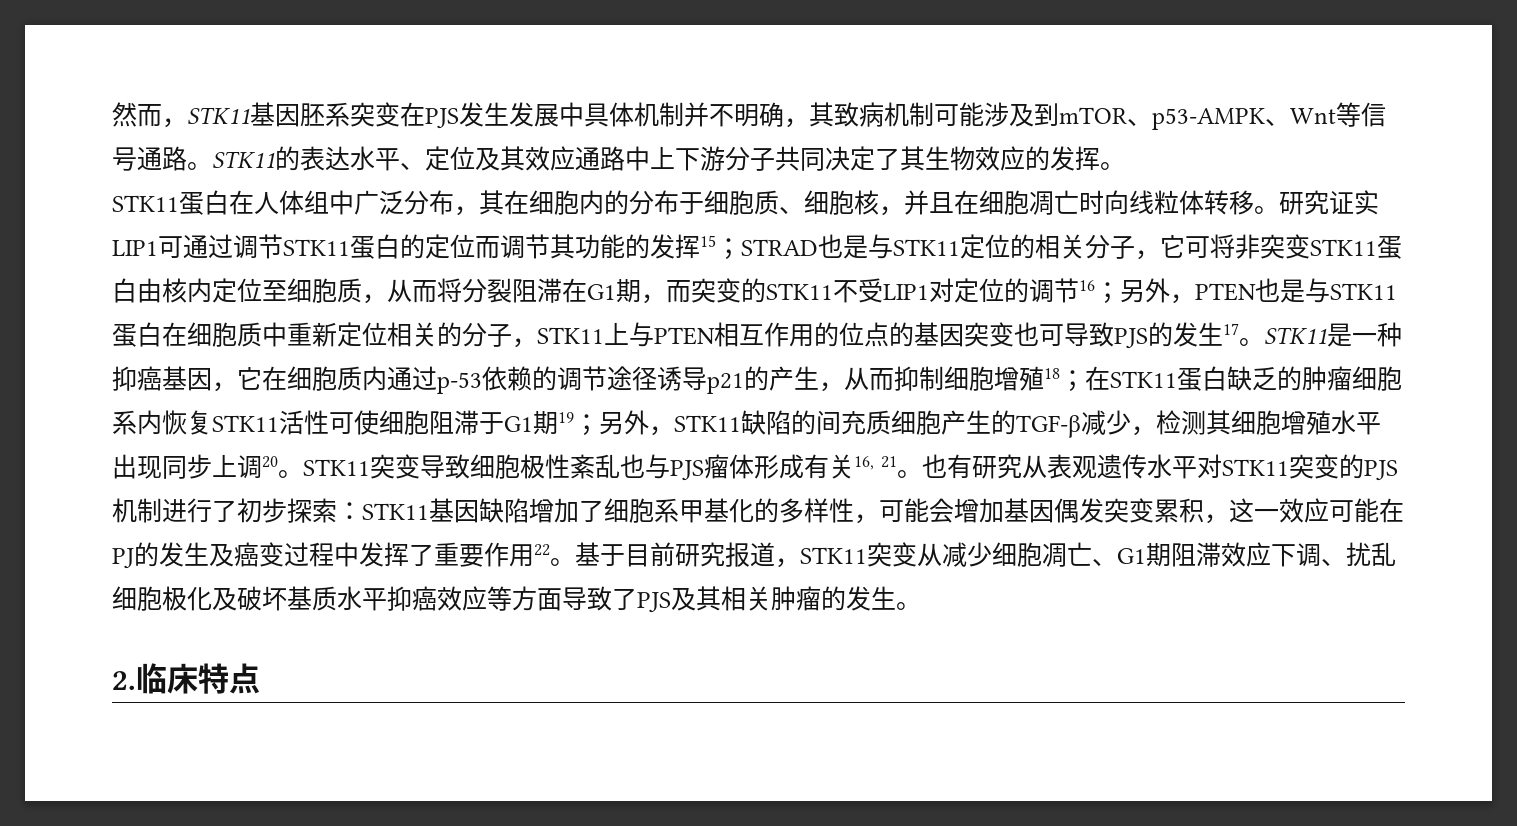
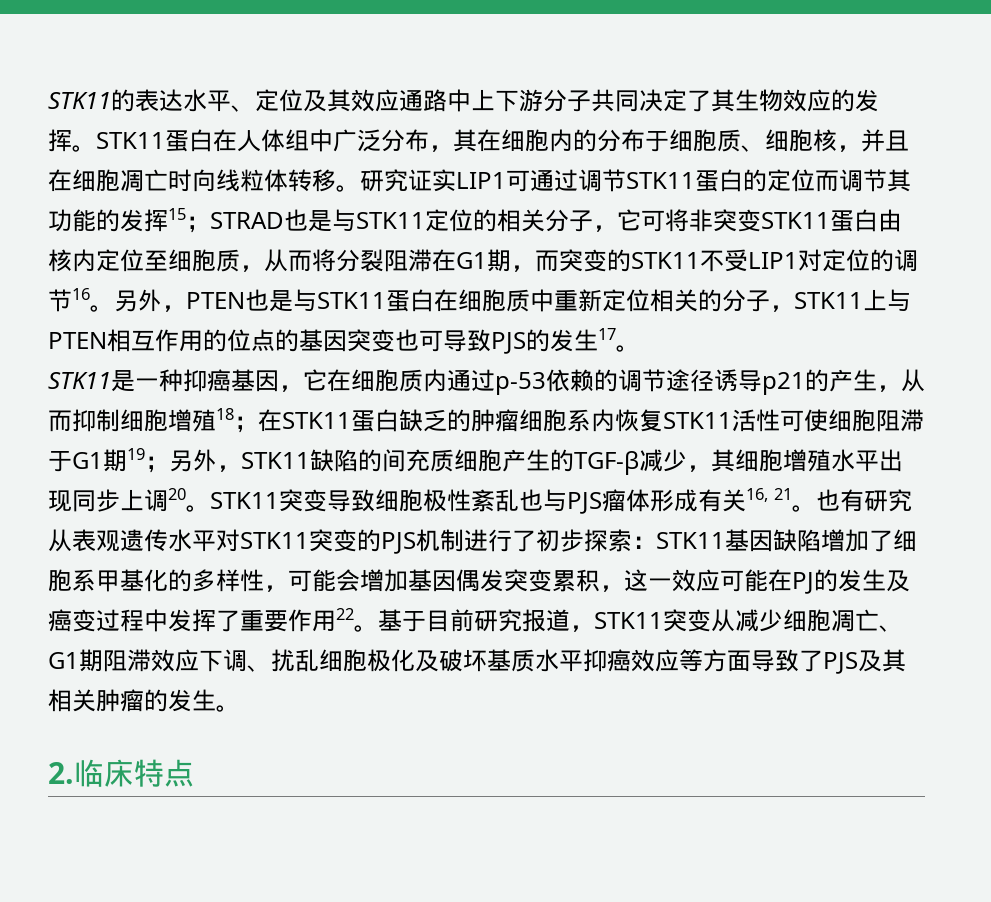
- 然而，STK11基因胚系突变在PJS发生发展中具体机制并不明确，其致病机制可能涉及到mTOR、p53-AMPK、Wnt等信号通路。STK11的表达水平、定位及其效应通路中上下游分子共同决定了其生物效应的发挥。
- STK11蛋白在人体组中广泛分布，其在细胞内的分布于细胞质、细胞核，并且在细胞凋亡时向线粒体转移。
+ STK11的表达水平、定位及其效应通路中上下游分子共同决定了其生物效应的发挥。STK11蛋白在人体组中广泛分布，其在细胞内的分布于细胞质、细胞核，并且在细胞凋亡时向线粒体转移。
- STRAD也是与STK11定位的相关分子，它可将非突变STK11蛋白由核内定位至细胞质，从而将分裂阻滞在G1期，而突变的STK11不受LIP1对定位的调节16；
+ STRAD也是与STK11定位的相关分子，它可将非突变STK11蛋白由核内定位至细胞质，从而将分裂阻滞在G1期，而突变的STK11不受LIP1对定位的调节16。
- 另外，PTEN也是与STK11蛋白在细胞质中重新定位相关的分子，STK11上与PTEN相互作用的位点的基因突变也可导致PJS的发生17。STK11是一种抑癌基因，它在细胞质内通过p-53依赖的调节途径诱导p21的产生，从而抑制细胞增殖18；
+ 另外，PTEN也是与STK11蛋白在细胞质中重新定位相关的分子，STK11上与PTEN相互作用的位点的基因突变也可导致PJS的发生17。
+ STK11是一种抑癌基因，它在细胞质内通过p-53依赖的调节途径诱导p21的产生，从而抑制细胞增殖18；
- 另外，STK11缺陷的间充质细胞产生的TGF-β减少，检测其细胞增殖水平出现同步上调20。
+ 另外，STK11缺陷的间充质细胞产生的TGF-β减少，其细胞增殖水平出现同步上调20。

